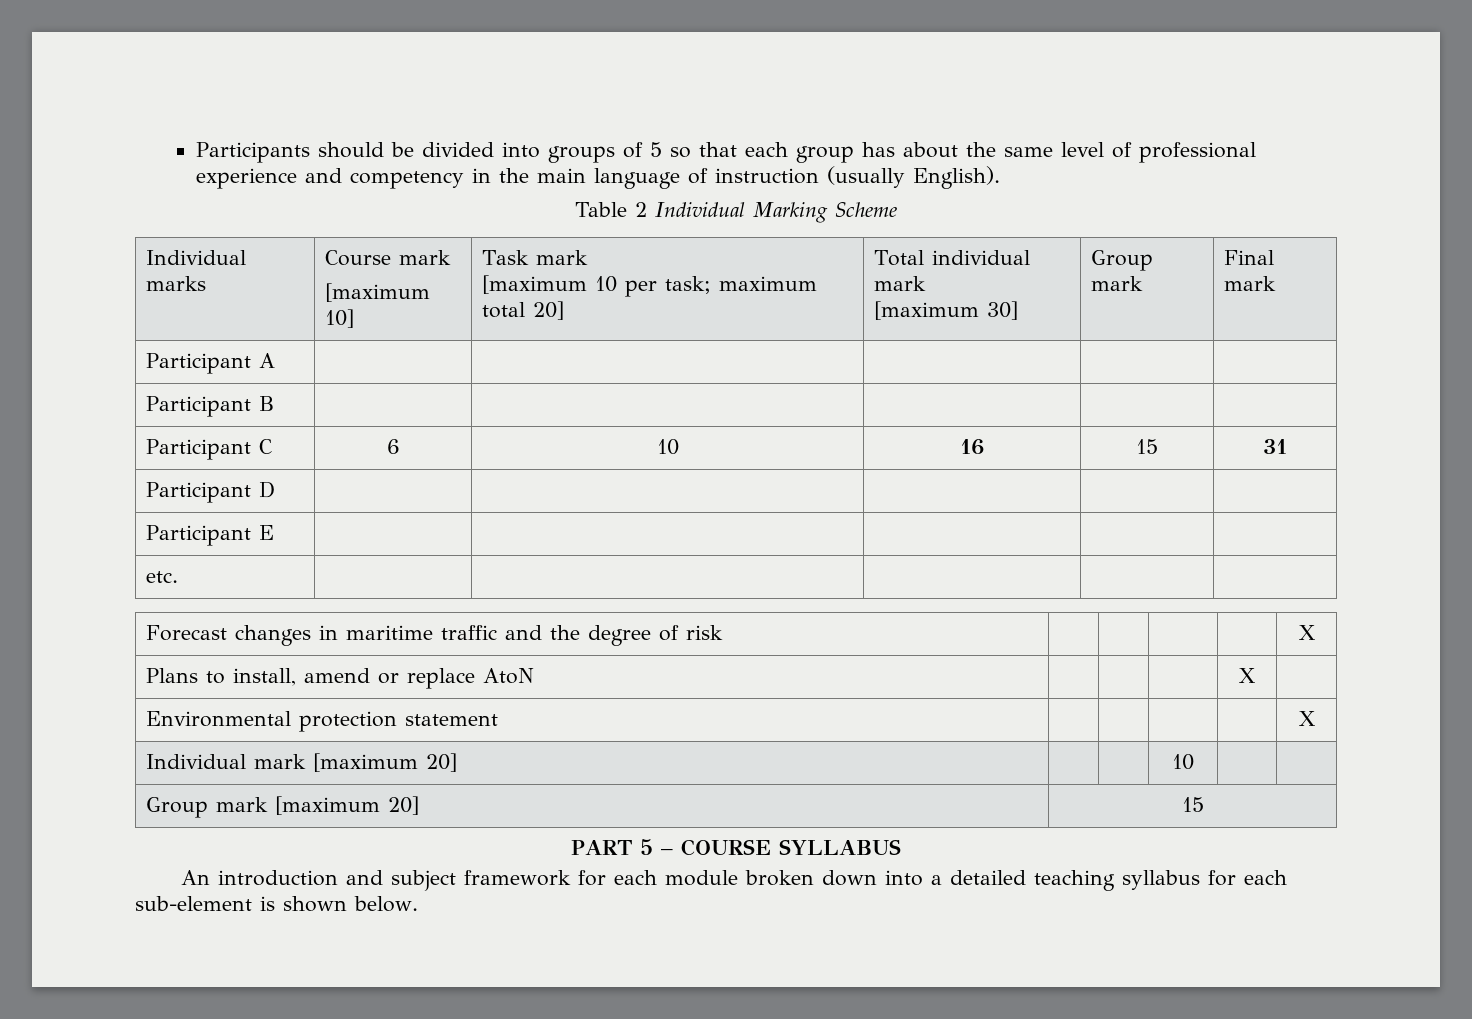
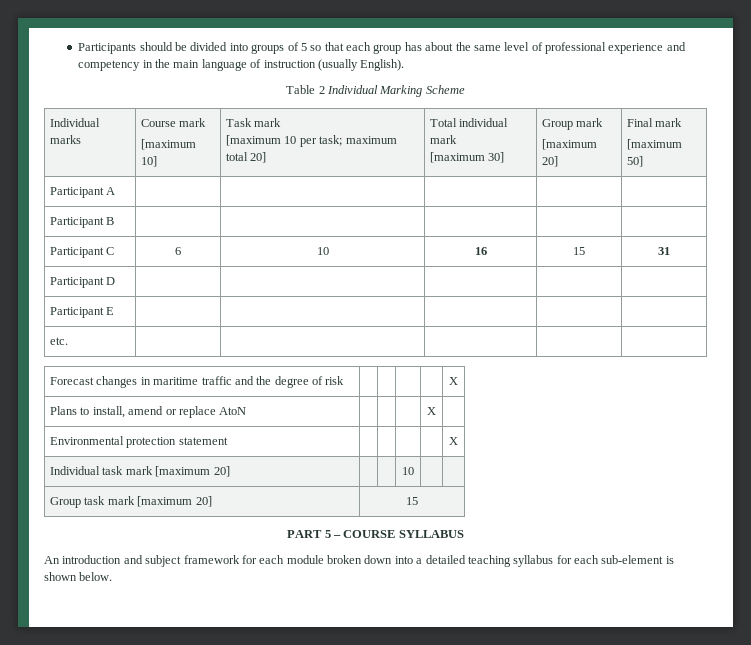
  Individual marks | Course mark
  [maximum 10] | Task mark
  [maximum 10 per task; maximum total 20] | Total individual mark
- [maximum 30] | Group mark | Final mark
+ [maximum 30] | Group mark
+ [maximum 20] | Final mark
+ [maximum 50]
- Individual mark [maximum 20] | | | 10 | |
+ Individual task mark [maximum 20] | | | 10 | |
- Group mark [maximum 20] | 15
+ Group task mark [maximum 20] | 15

